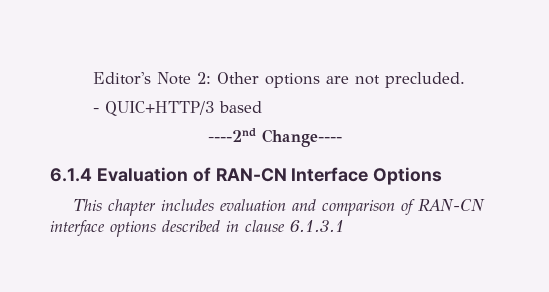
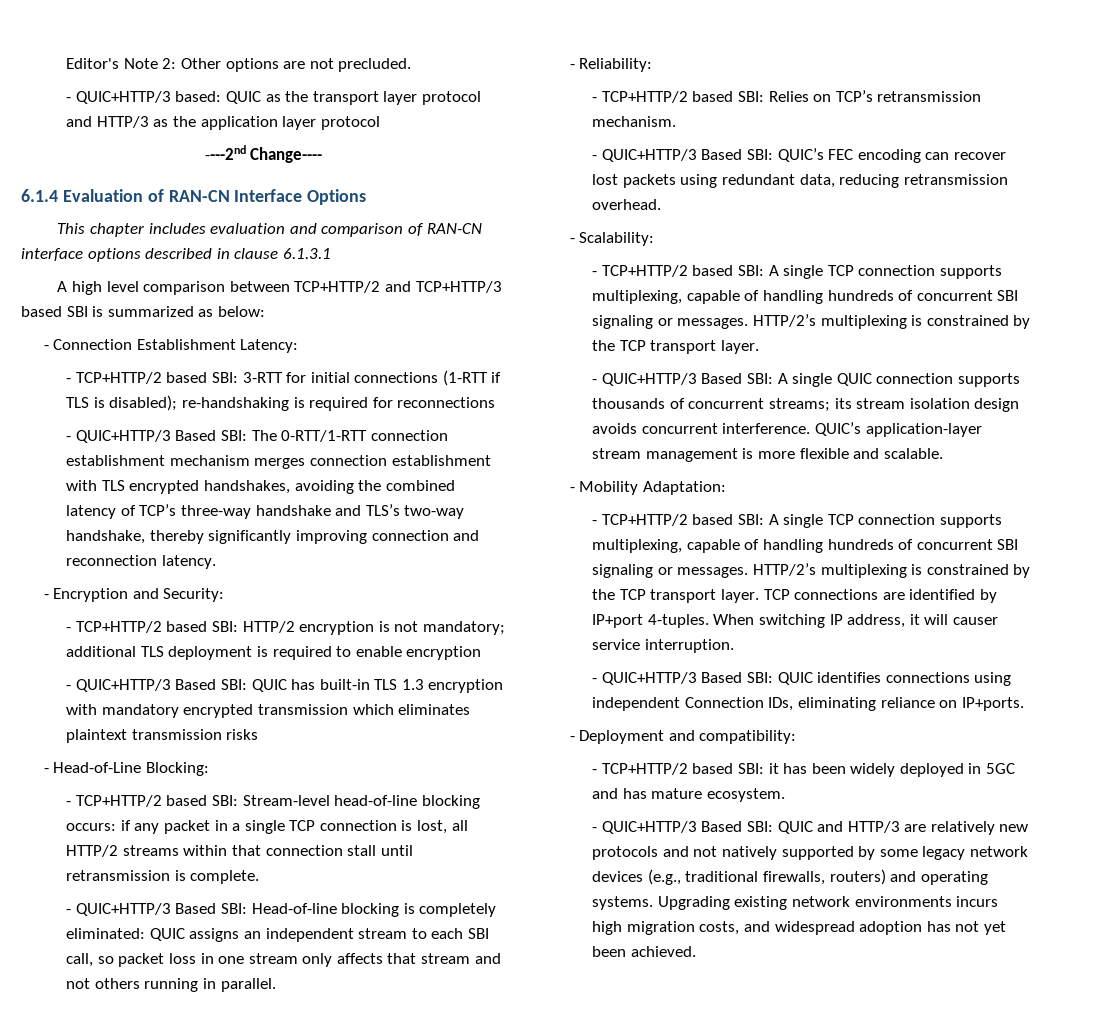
- - QUIC+HTTP/3 based
+ - QUIC+HTTP/3 based: QUIC as the transport layer protocol and HTTP/3 as the application layer protocol
+ A high level comparison between TCP+HTTP/2 and TCP+HTTP/3 based SBI is summarized as below:
+ - Connection Establishment Latency:
+ - TCP+HTTP/2 based SBI: 3-RTT for initial connections (1-RTT if TLS is disabled); re-handshaking is required for reconnections
+ - QUIC+HTTP/3 Based SBI: The 0-RTT/1-RTT connection establishment mechanism merges connection establishment with TLS encrypted handshakes, avoiding the combined latency of TCP’s three-way handshake and TLS’s two-way handshake, thereby significantly improving connection and reconnection latency.
+ - Encryption and Security:
+ - TCP+HTTP/2 based SBI: HTTP/2 encryption is not mandatory; additional TLS deployment is required to enable encryption
+ - QUIC+HTTP/3 Based SBI: QUIC has built-in TLS 1.3 encryption with mandatory encrypted transmission which eliminates plaintext transmission risks
+ - Head-of-Line Blocking:
+ - TCP+HTTP/2 based SBI: Stream-level head-of-line blocking occurs: if any packet in a single TCP connection is lost, all HTTP/2 streams within that connection stall until retransmission is complete.
+ - QUIC+HTTP/3 Based SBI: Head-of-line blocking is completely eliminated: QUIC assigns an independent stream to each SBI call, so packet loss in one stream only affects that stream and not others running in parallel.
+ - Reliability:
+ - TCP+HTTP/2 based SBI: Relies on TCP’s retransmission mechanism.
+ - QUIC+HTTP/3 Based SBI: QUIC’s FEC encoding can recover lost packets using redundant data, reducing retransmission overhead.
+ - Scalability:
+ - TCP+HTTP/2 based SBI: A single TCP connection supports multiplexing, capable of handling hundreds of concurrent SBI signaling or messages. HTTP/2’s multiplexing is constrained by the TCP transport layer.
+ - QUIC+HTTP/3 Based SBI: A single QUIC connection supports thousands of concurrent streams; its stream isolation design avoids concurrent interference. QUIC’s application-layer stream management is more flexible and scalable.
+ - Mobility Adaptation:
+ - TCP+HTTP/2 based SBI: A single TCP connection supports multiplexing, capable of handling hundreds of concurrent SBI signaling or messages. HTTP/2’s multiplexing is constrained by the TCP transport layer. TCP connections are identified by IP+port 4-tuples. When switching IP address, it will causer service interruption.
+ - QUIC+HTTP/3 Based SBI: QUIC identifies connections using independent Connection IDs, eliminating reliance on IP+ports.
+ - Deployment and compatibility:
+ - TCP+HTTP/2 based SBI: it has been widely deployed in 5GC and has mature ecosystem.
+ - QUIC+HTTP/3 Based SBI: QUIC and HTTP/3 are relatively new protocols and not natively supported by some legacy network devices (e.g., traditional firewalls, routers) and operating systems. Upgrading existing network environments incurs high migration costs, and widespread adoption has not yet been achieved.

